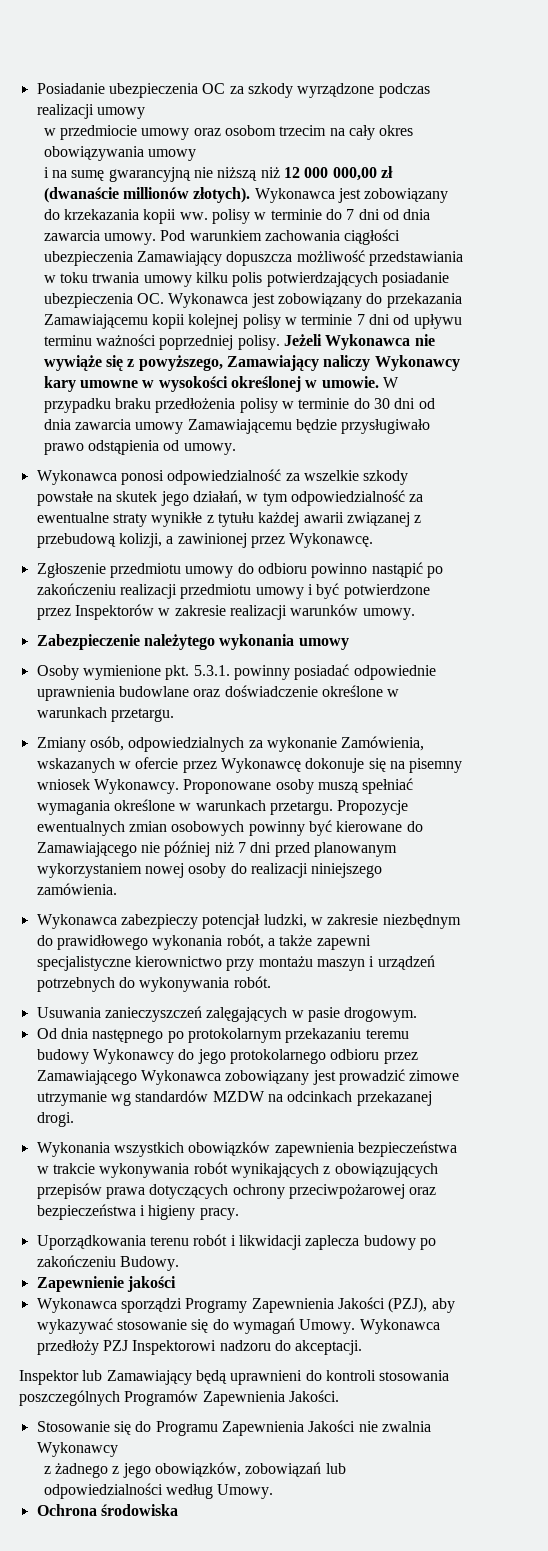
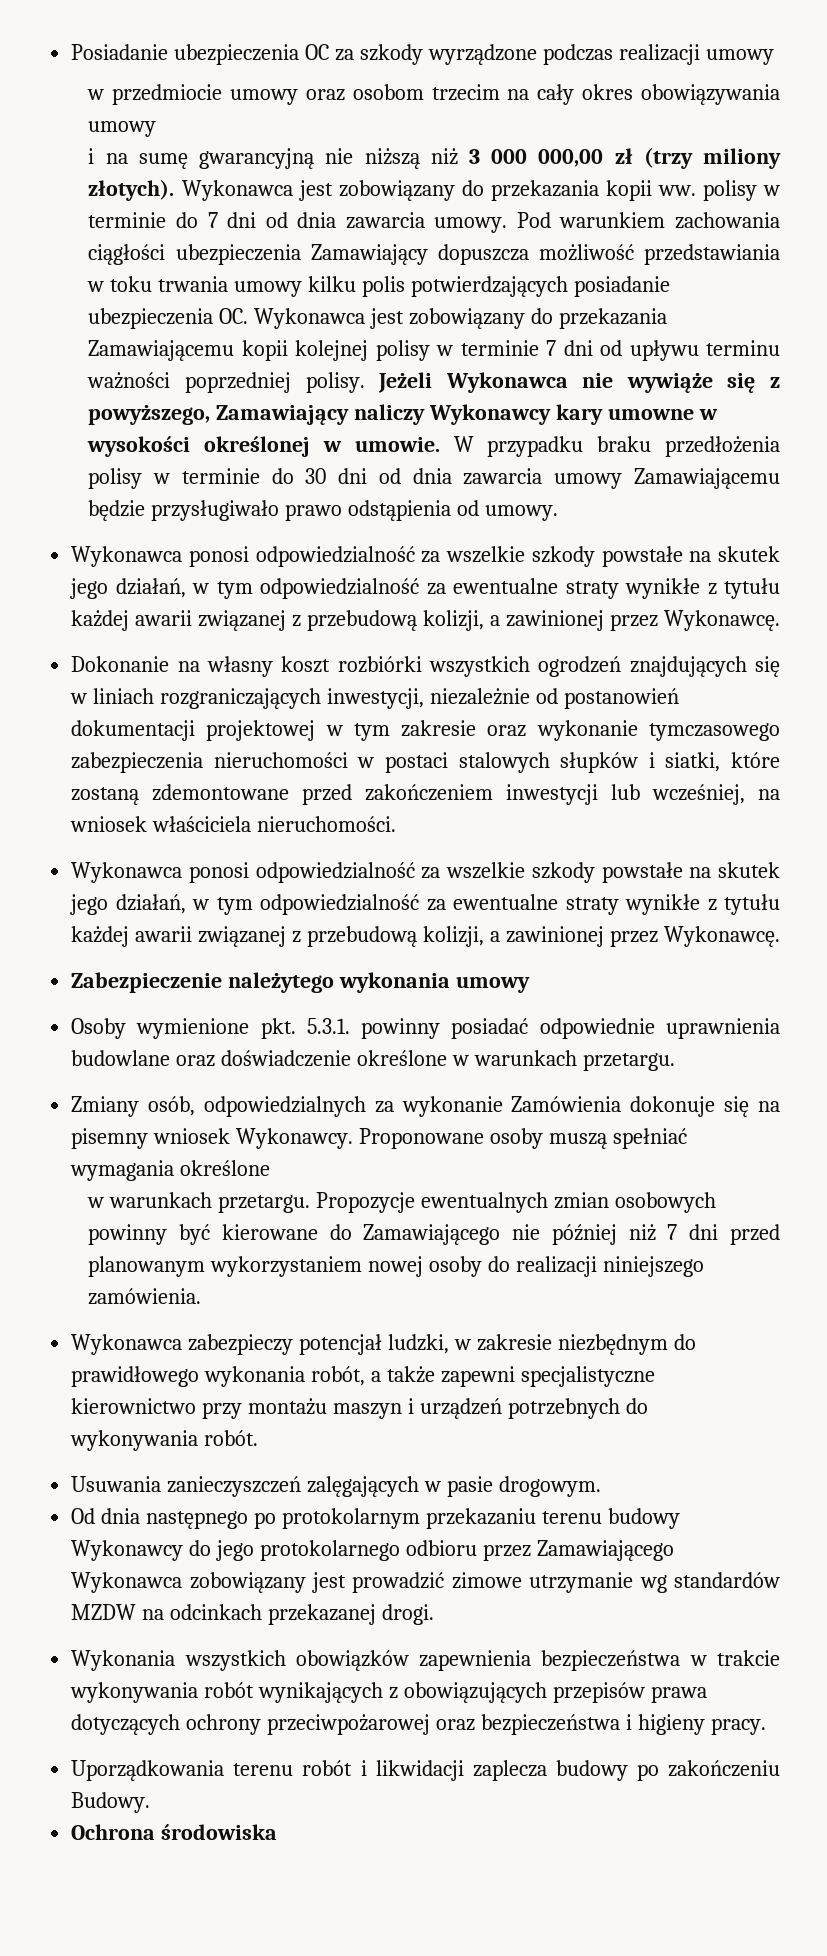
- i na sumę gwarancyjną nie niższą niż 12 000 000,00 zł (dwanaście millionów złotych).
+ i na sumę gwarancyjną nie niższą niż 3 000 000,00 zł (trzy miliony złotych).
- Wykonawca jest zobowiązany do krzekazania kopii ww. polisy w terminie do 7 dni od dnia zawarcia umowy.
+ Wykonawca jest zobowiązany do przekazania kopii ww. polisy w terminie do 7 dni od dnia zawarcia umowy.
- Zgłoszenie przedmiotu umowy do odbioru powinno nastąpić po zakończeniu realizacji przedmiotu umowy i być potwierdzone przez Inspektorów w zakresie realizacji warunków umowy.
+ Dokonanie na własny koszt rozbiórki wszystkich ogrodzeń znajdujących się w liniach rozgraniczających inwestycji, niezależnie od postanowień dokumentacji projektowej w tym zakresie oraz wykonanie tymczasowego zabezpieczenia nieruchomości w postaci stalowych słupków i siatki, które zostaną zdemontowane przed zakończeniem inwestycji lub wcześniej, na wniosek właściciela nieruchomości.
+ Wykonawca ponosi odpowiedzialność za wszelkie szkody powstałe na skutek jego działań, w tym odpowiedzialność za ewentualne straty wynikłe z tytułu każdej awarii związanej z przebudową kolizji, a zawinionej przez Wykonawcę.
- Zmiany osób, odpowiedzialnych za wykonanie Zamówienia, wskazanych w ofercie przez Wykonawcę dokonuje się na pisemny wniosek Wykonawcy.
+ Zmiany osób, odpowiedzialnych za wykonanie Zamówienia dokonuje się na pisemny wniosek Wykonawcy.
- Proponowane osoby muszą spełniać wymagania określone w warunkach przetargu.
+ Proponowane osoby muszą spełniać wymagania określone
+ w warunkach przetargu.
- Od dnia następnego po protokolarnym przekazaniu teremu budowy Wykonawcy do jego protokolarnego odbioru przez Zamawiającego Wykonawca zobowiązany jest prowadzić zimowe utrzymanie wg standardów MZDW na odcinkach przekazanej drogi.
+ Od dnia następnego po protokolarnym przekazaniu terenu budowy Wykonawcy do jego protokolarnego odbioru przez Zamawiającego Wykonawca zobowiązany jest prowadzić zimowe utrzymanie wg standardów MZDW na odcinkach przekazanej drogi.
- Zapewnienie jakości
- Wykonawca sporządzi Programy Zapewnienia Jakości (PZJ), aby wykazywać stosowanie się do wymagań Umowy. Wykonawca przedłoży PZJ Inspektorowi nadzoru do akceptacji.
- Inspektor lub Zamawiający będą uprawnieni do kontroli stosowania poszczególnych Programów Zapewnienia Jakości.
- Stosowanie się do Programu Zapewnienia Jakości nie zwalnia Wykonawcy
- z żadnego z jego obowiązków, zobowiązań lub odpowiedzialności według Umowy.

